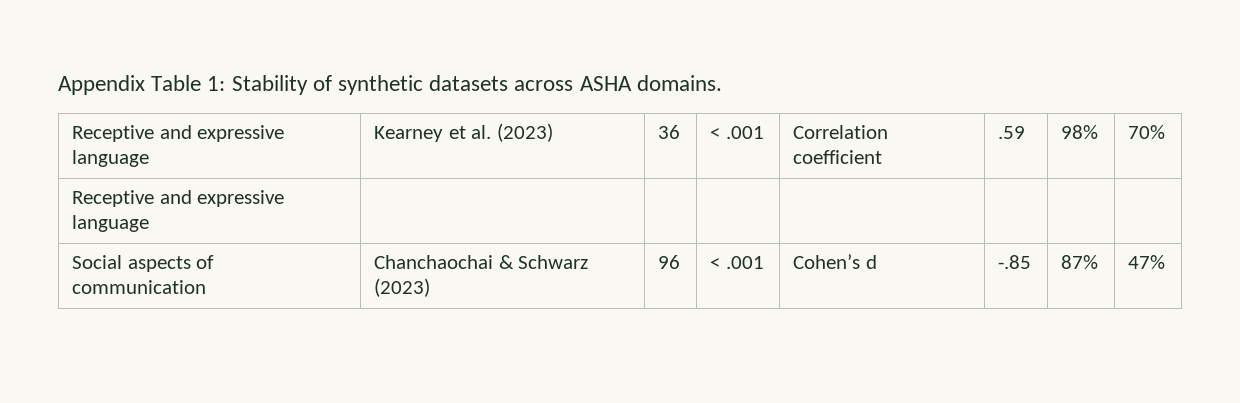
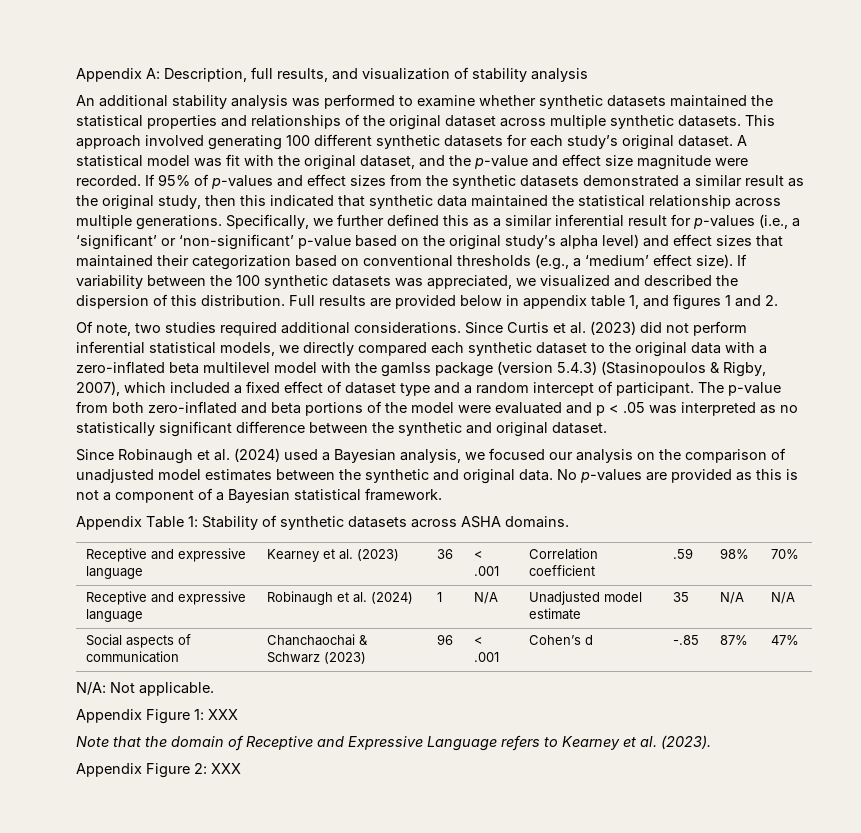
+ Appendix A: Description, full results, and visualization of stability analysis
+ An additional stability analysis was performed to examine whether synthetic datasets maintained the statistical properties and relationships of the original dataset across multiple synthetic datasets. This approach involved generating 100 different synthetic datasets for each study’s original dataset. A statistical model was fit with the original dataset, and the p-value and effect size magnitude were recorded. If 95% of p-values and effect sizes from the synthetic datasets demonstrated a similar result as the original study, then this indicated that synthetic data maintained the statistical relationship across multiple generations. Specifically, we further defined this as a similar inferential result for p-values (i.e., a ‘significant’ or ‘non-significant’ p-value based on the original study’s alpha level) and effect sizes that maintained their categorization based on conventional thresholds (e.g., a ‘medium’ effect size). If variability between the 100 synthetic datasets was appreciated, we visualized and described the dispersion of this distribution. Full results are provided below in appendix table 1, and figures 1 and 2.
+ Of note, two studies required additional considerations. Since Curtis et al. (2023) did not perform inferential statistical models, we directly compared each synthetic dataset to the original data with a zero-inflated beta multilevel model with the gamlss package (version 5.4.3) (Stasinopoulos & Rigby, 2007), which included a fixed effect of dataset type and a random intercept of participant. The p-value from both zero-inflated and beta portions of the model were evaluated and p < .05 was interpreted as no statistically significant difference between the synthetic and original dataset.
+ Since Robinaugh et al. (2024) used a Bayesian analysis, we focused our analysis on the comparison of unadjusted model estimates between the synthetic and original data. No p-values are provided as this is not a component of a Bayesian statistical framework.
- Receptive and expressive language | | | | | | |
+ Receptive and expressive language | Robinaugh et al. (2024) | 1 | N/A | Unadjusted model estimate | 35 | N/A | N/A
+ N/A: Not applicable.
+ Appendix Figure 1: XXX
+ Note that the domain of Receptive and Expressive Language refers to Kearney et al. (2023).
+ Appendix Figure 2: XXX

